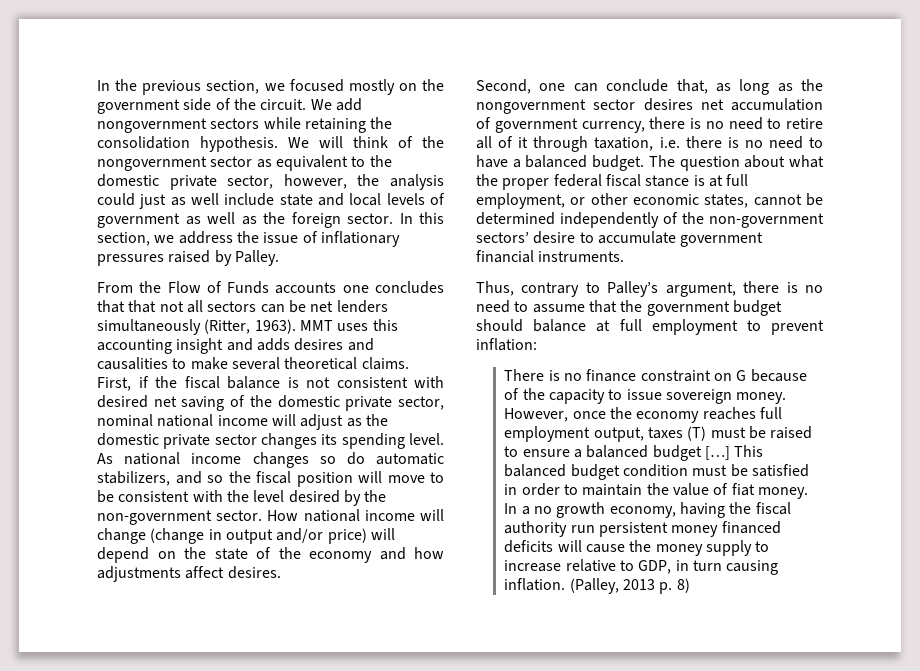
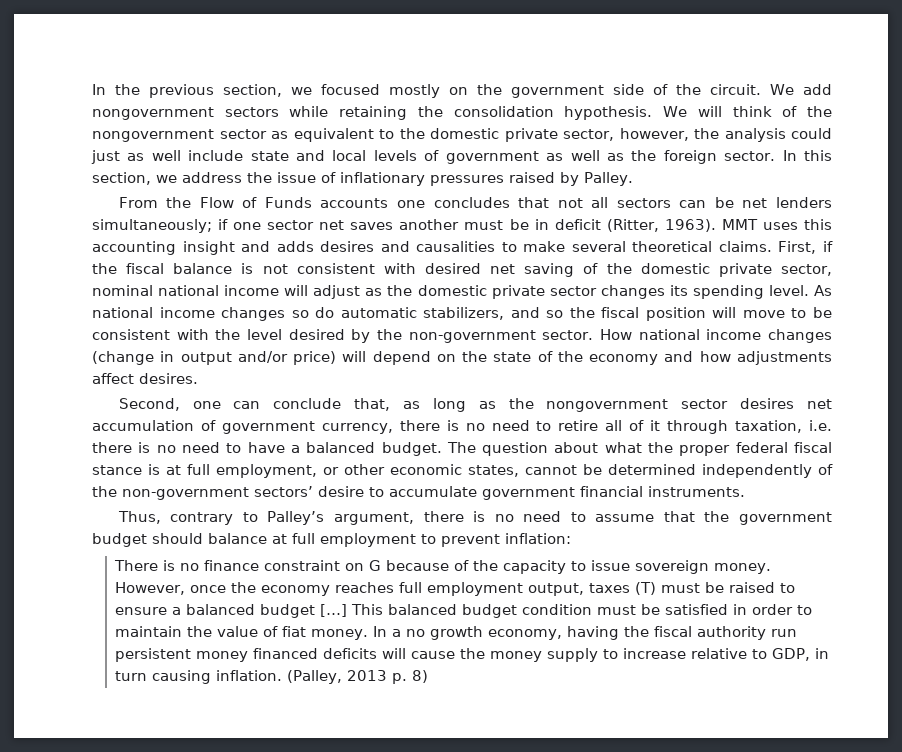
- From the Flow of Funds accounts one concludes that that not all sectors can be net lenders simultaneously (Ritter, 1963).
+ From the Flow of Funds accounts one concludes that not all sectors can be net lenders simultaneously; if one sector net saves another must be in deficit (Ritter, 1963).
- How national income will change (change in output and/or price) will depend on the state of the economy and how adjustments affect desires.
+ How national income changes (change in output and/or price) will depend on the state of the economy and how adjustments affect desires.

